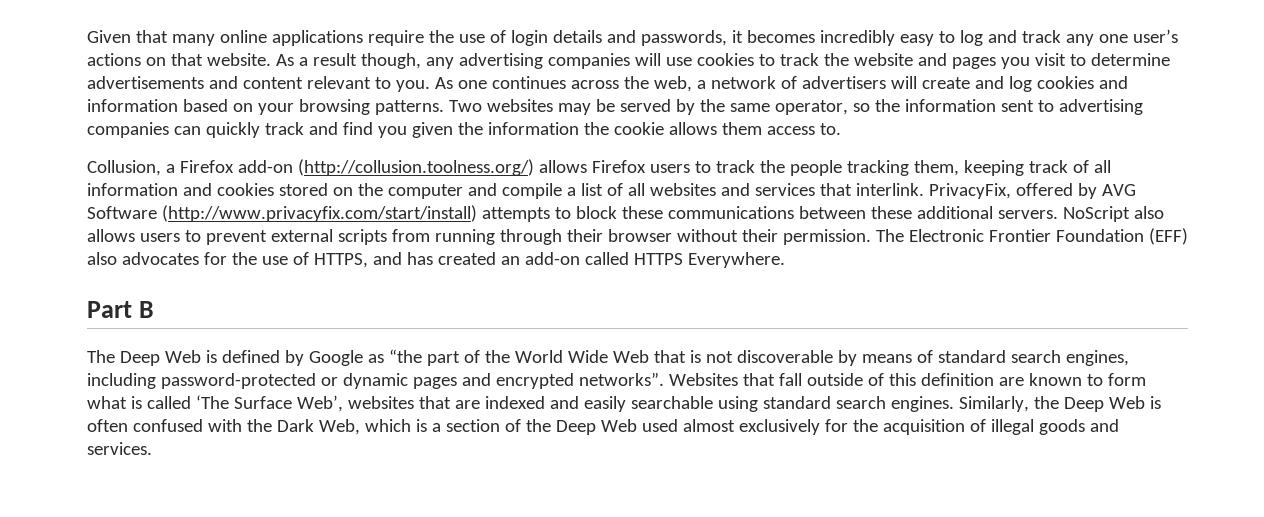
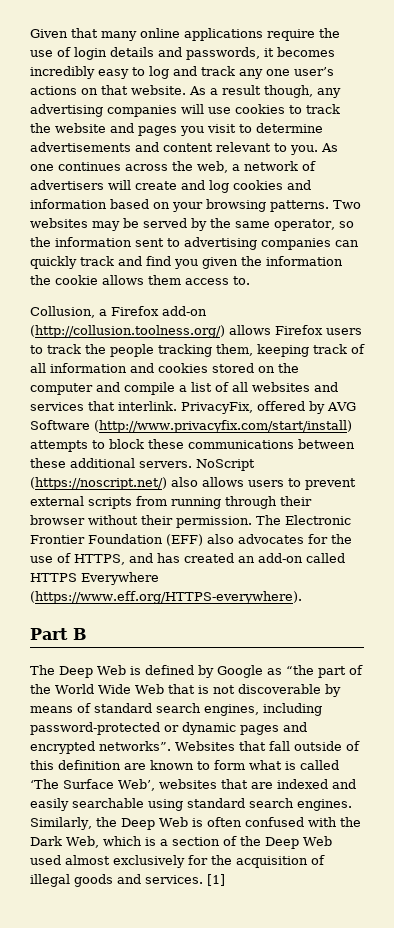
- NoScript also allows users to prevent external scripts from running through their browser without their permission.
+ NoScript (https://noscript.net/) also allows users to prevent external scripts from running through their browser without their permission.
- The Electronic Frontier Foundation (EFF) also advocates for the use of HTTPS, and has created an add-on called HTTPS Everywhere.
+ The Electronic Frontier Foundation (EFF) also advocates for the use of HTTPS, and has created an add-on called HTTPS Everywhere (https://www.eff.org/HTTPS-everywhere).
+ [1]

